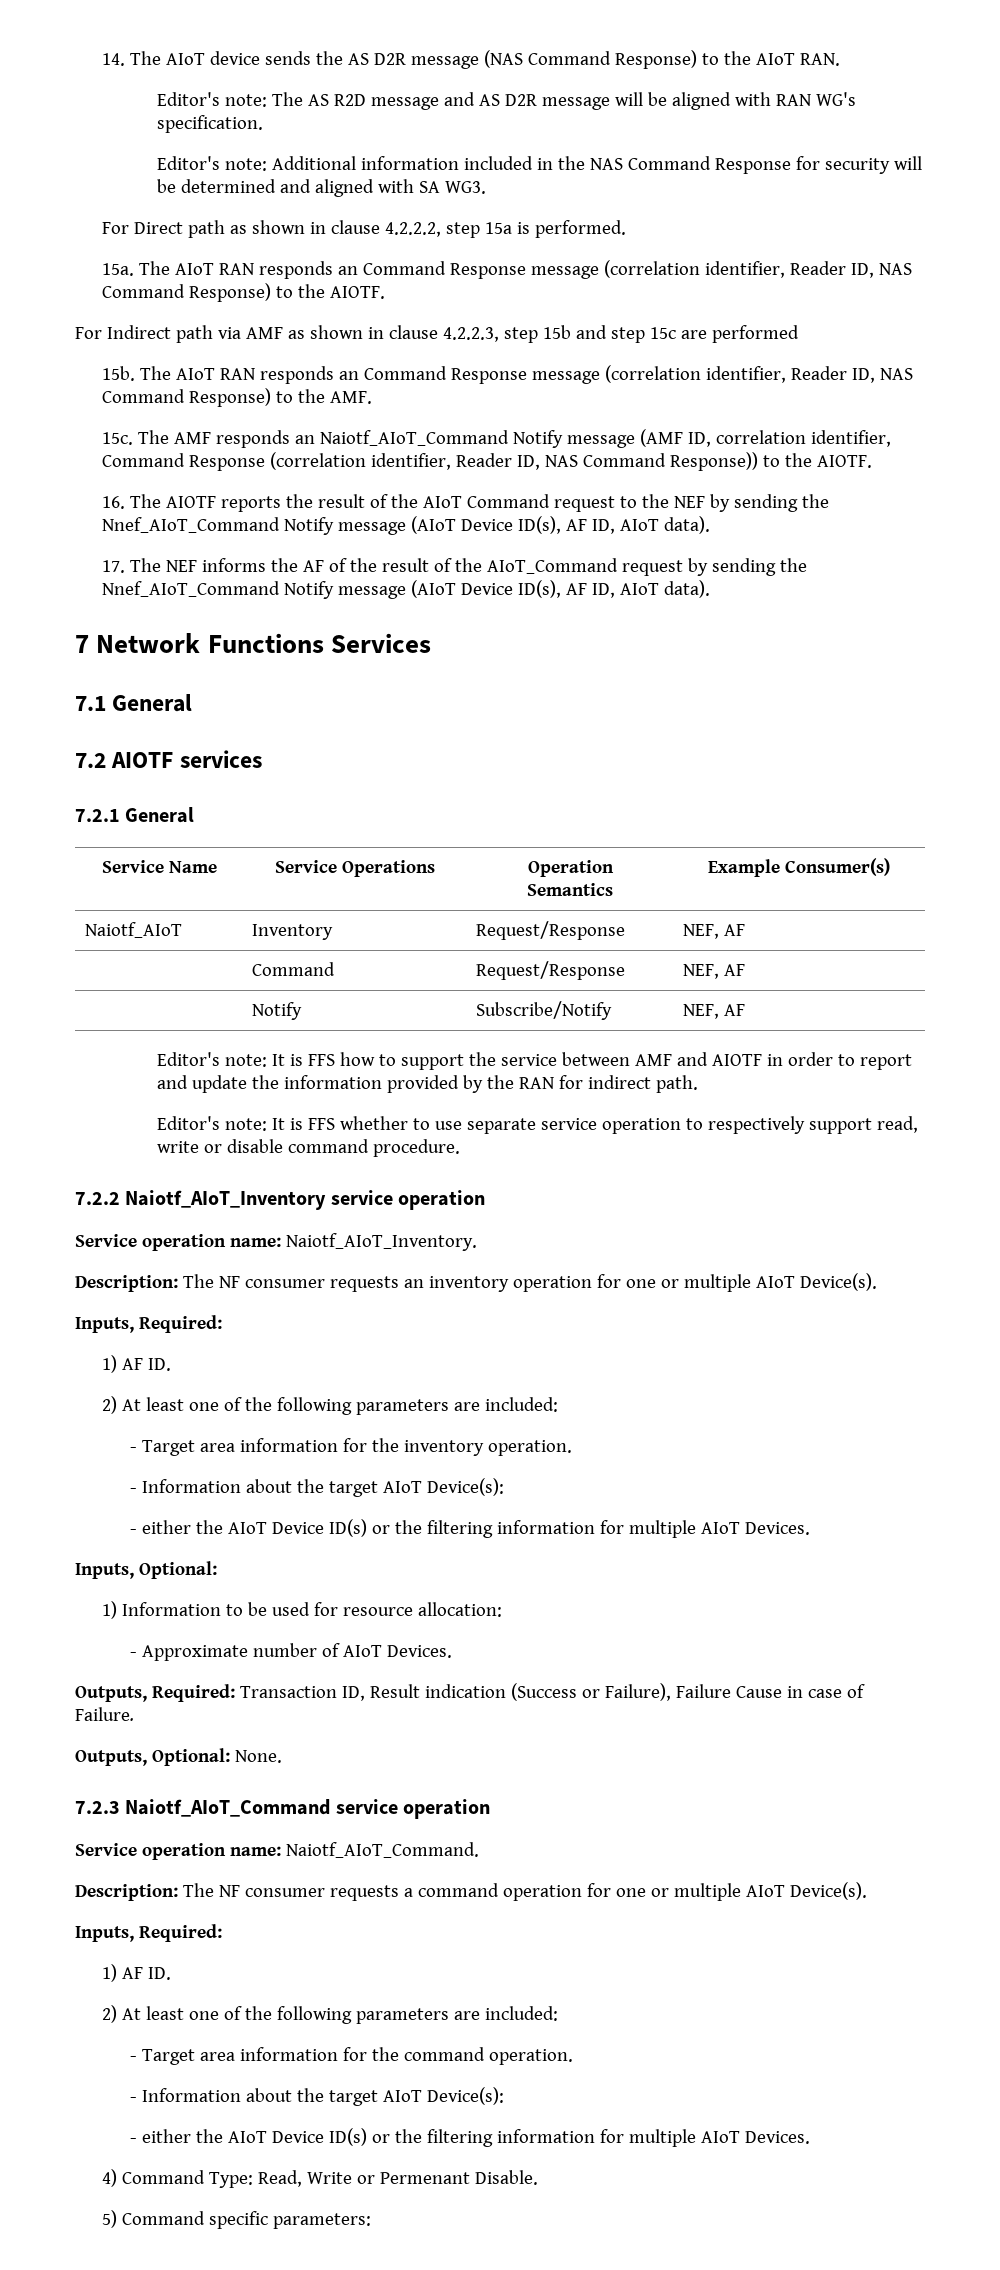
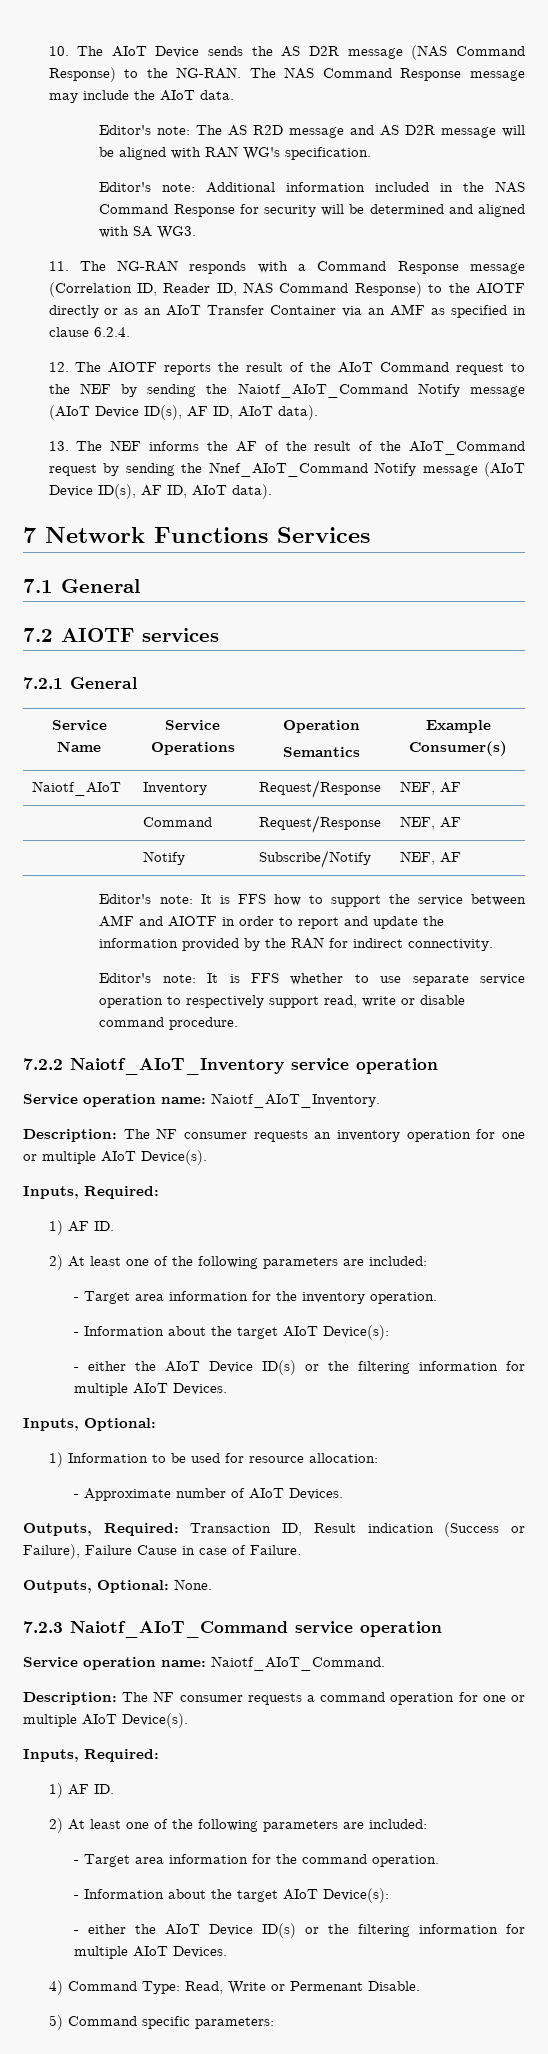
- 14. The AIoT device sends the AS D2R message (NAS Command Response) to the AIoT RAN.
+ 10. The AIoT Device sends the AS D2R message (NAS Command Response) to the NG-RAN. The NAS Command Response message may include the AIoT data.
- For Direct path as shown in clause 4.2.2.2, step 15a is performed.
- 15a. The AIoT RAN responds an Command Response message (correlation identifier, Reader ID, NAS Command Response) to the AIOTF.
- For Indirect path via AMF as shown in clause 4.2.2.3, step 15b and step 15c are performed
- 15b. The AIoT RAN responds an Command Response message (correlation identifier, Reader ID, NAS Command Response) to the AMF.
- 15c. The AMF responds an Naiotf_AIoT_Command Notify message (AMF ID, correlation identifier, Command Response (correlation identifier, Reader ID, NAS Command Response)) to the AIOTF.
- 16. The AIOTF reports the result of the AIoT Command request to the NEF by sending the Nnef_AIoT_Command Notify message (AIoT Device ID(s), AF ID, AIoT data).
- 17. The NEF informs the AF of the result of the AIoT_Command request by sending the Nnef_AIoT_Command Notify message (AIoT Device ID(s), AF ID, AIoT data).
+ 11. The NG-RAN responds with a Command Response message (Correlation ID, Reader ID, NAS Command Response) to the AIOTF directly or as an AIoT Transfer Container via an AMF as specified in clause 6.2.4.
+ 12. The AIOTF reports the result of the AIoT Command request to the NEF by sending the Naiotf_AIoT_Command Notify message (AIoT Device ID(s), AF ID, AIoT data).
+ 13. The NEF informs the AF of the result of the AIoT_Command request by sending the Nnef_AIoT_Command Notify message (AIoT Device ID(s), AF ID, AIoT data).
- Editor's note: It is FFS how to support the service between AMF and AIOTF in order to report and update the information provided by the RAN for indirect path.
+ Editor's note: It is FFS how to support the service between AMF and AIOTF in order to report and update the information provided by the RAN for indirect connectivity.

